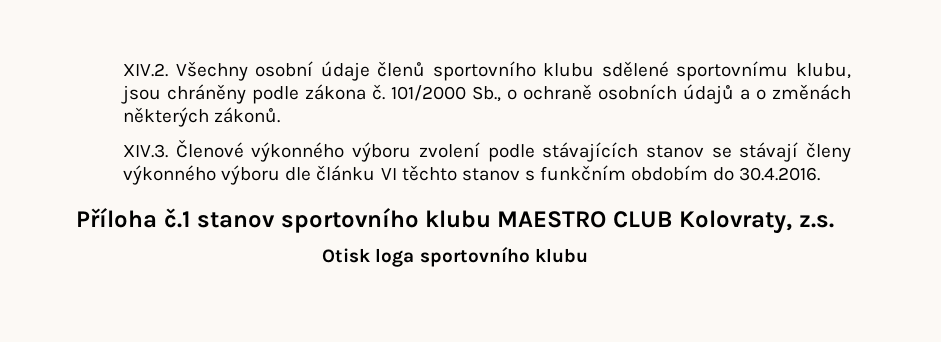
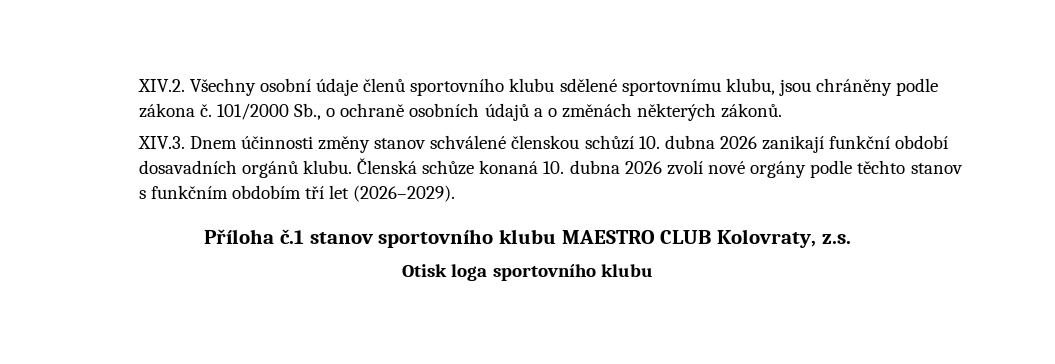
- XIV.3. Členové výkonného výboru zvolení podle stávajících stanov se stávají členy výkonného výboru dle článku VI těchto stanov s funkčním obdobím do 30.4.2016.
+ XIV.3. Dnem účinnosti změny stanov schválené členskou schůzí 10. dubna 2026 zanikají funkční období dosavadních orgánů klubu. Členská schůze konaná 10. dubna 2026 zvolí nové orgány podle těchto stanov s funkčním obdobím tří let (2026–2029).

